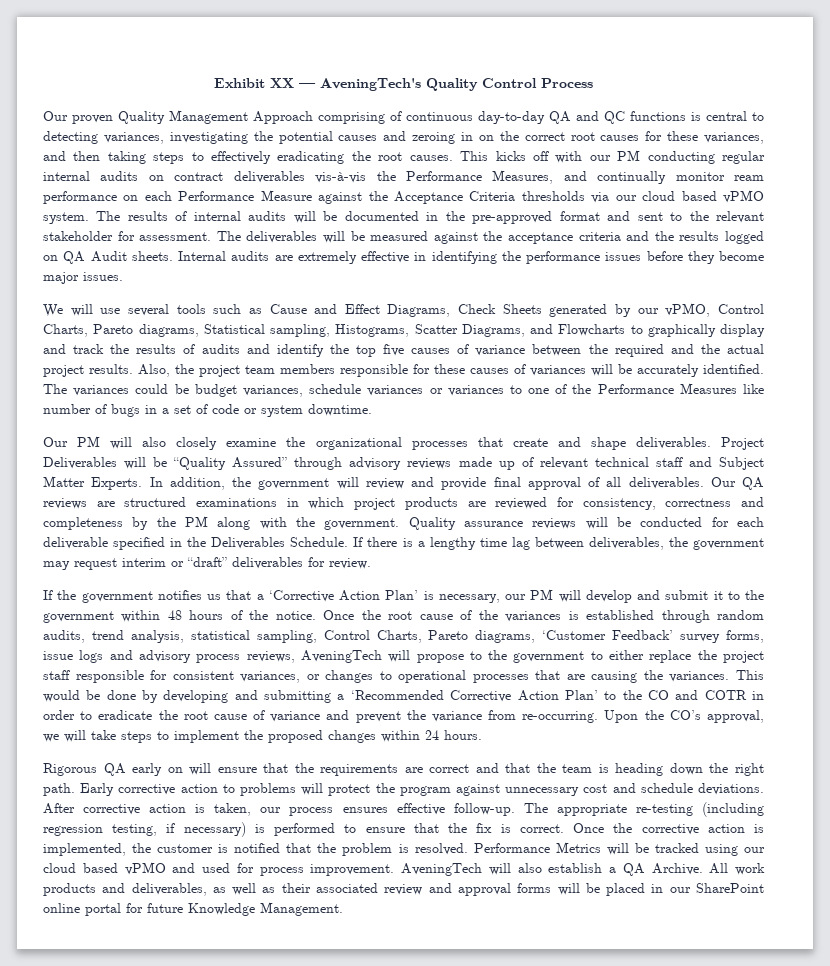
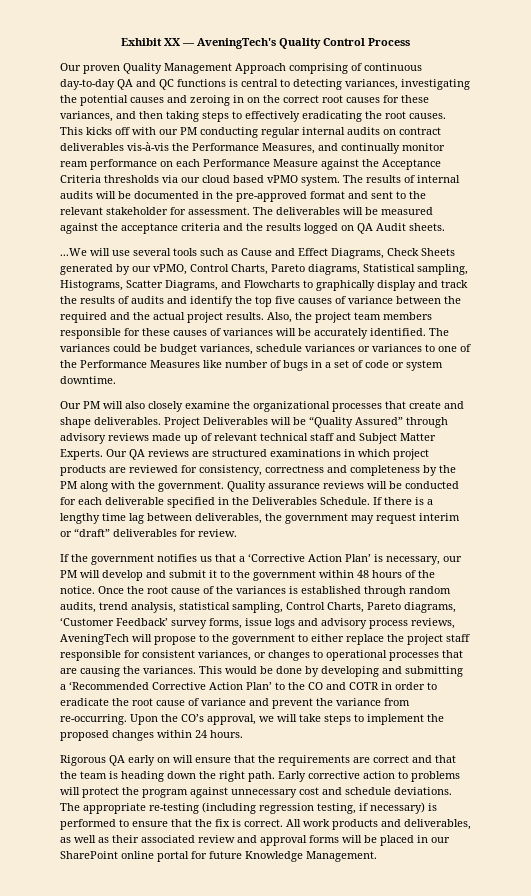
- The deliverables will be measured against the acceptance criteria and the results logged on QA Audit sheets. Internal audits are extremely effective in identifying the performance issues before they become major issues.
- We will use several tools such as Cause and Effect Diagrams, Check Sheets generated by our vPMO, Control Charts, Pareto diagrams, Statistical sampling, Histograms, Scatter Diagrams, and Flowcharts to graphically display and track the results of audits and identify the top five causes of variance between the required and the actual project results.
+ The deliverables will be measured against the acceptance criteria and the results logged on QA Audit sheets.
+ ...We will use several tools such as Cause and Effect Diagrams, Check Sheets generated by our vPMO, Control Charts, Pareto diagrams, Statistical sampling, Histograms, Scatter Diagrams, and Flowcharts to graphically display and track the results of audits and identify the top five causes of variance between the required and the actual project results.
- In addition, the government will review and provide final approval of all deliverables.
- After corrective action is taken, our process ensures effective follow-up.
- Once the corrective action is implemented, the customer is notified that the problem is resolved. Performance Metrics will be tracked using our cloud based vPMO and used for process improvement. AveningTech will also establish a QA Archive.

